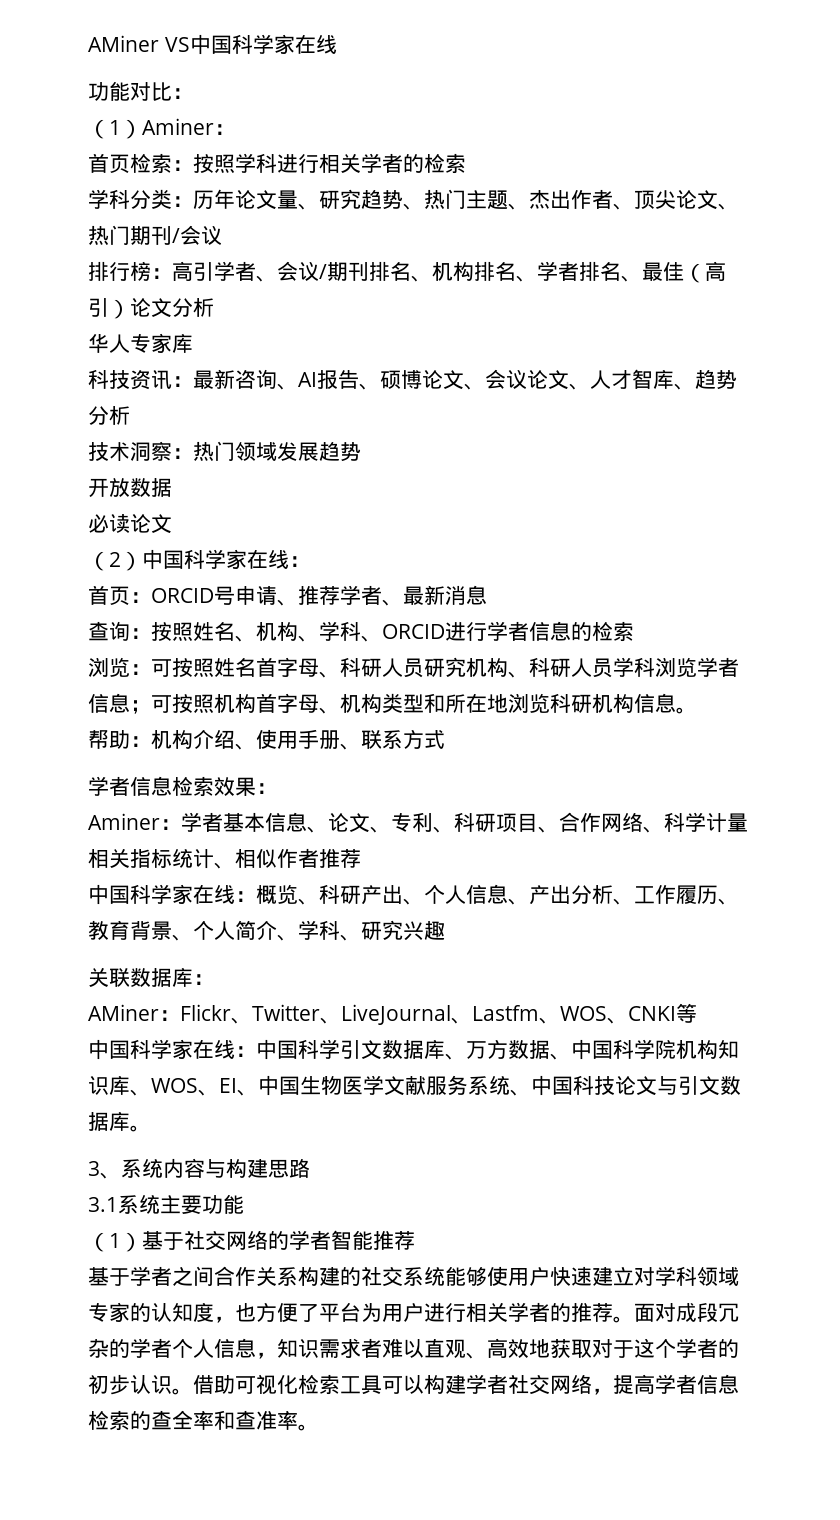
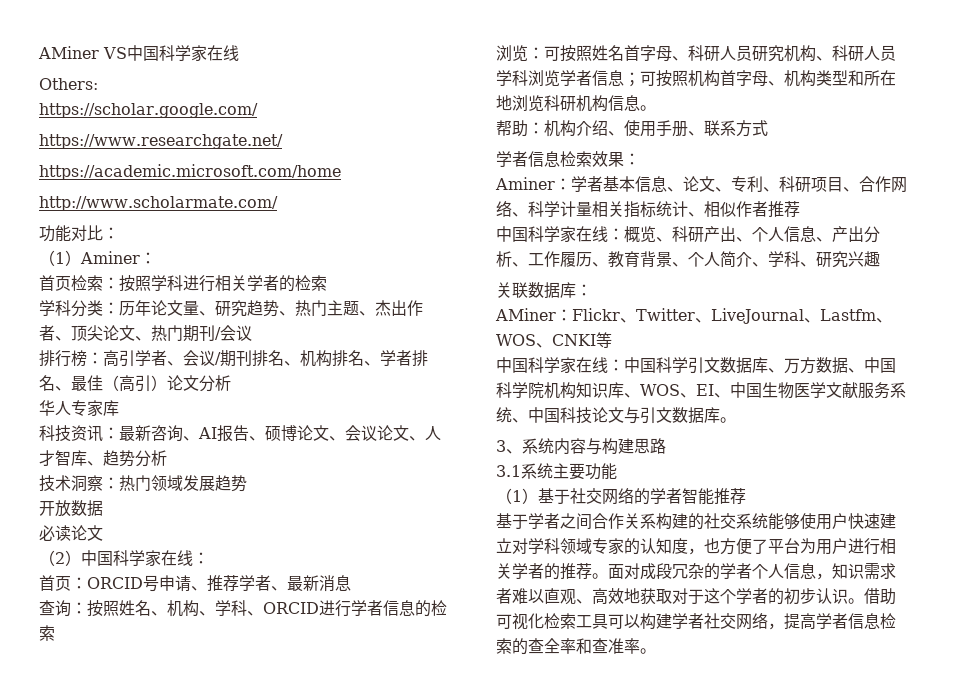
+ Others:
+ https://scholar.google.com/
+ https://www.researchgate.net/
+ https://academic.microsoft.com/home
+ http://www.scholarmate.com/

